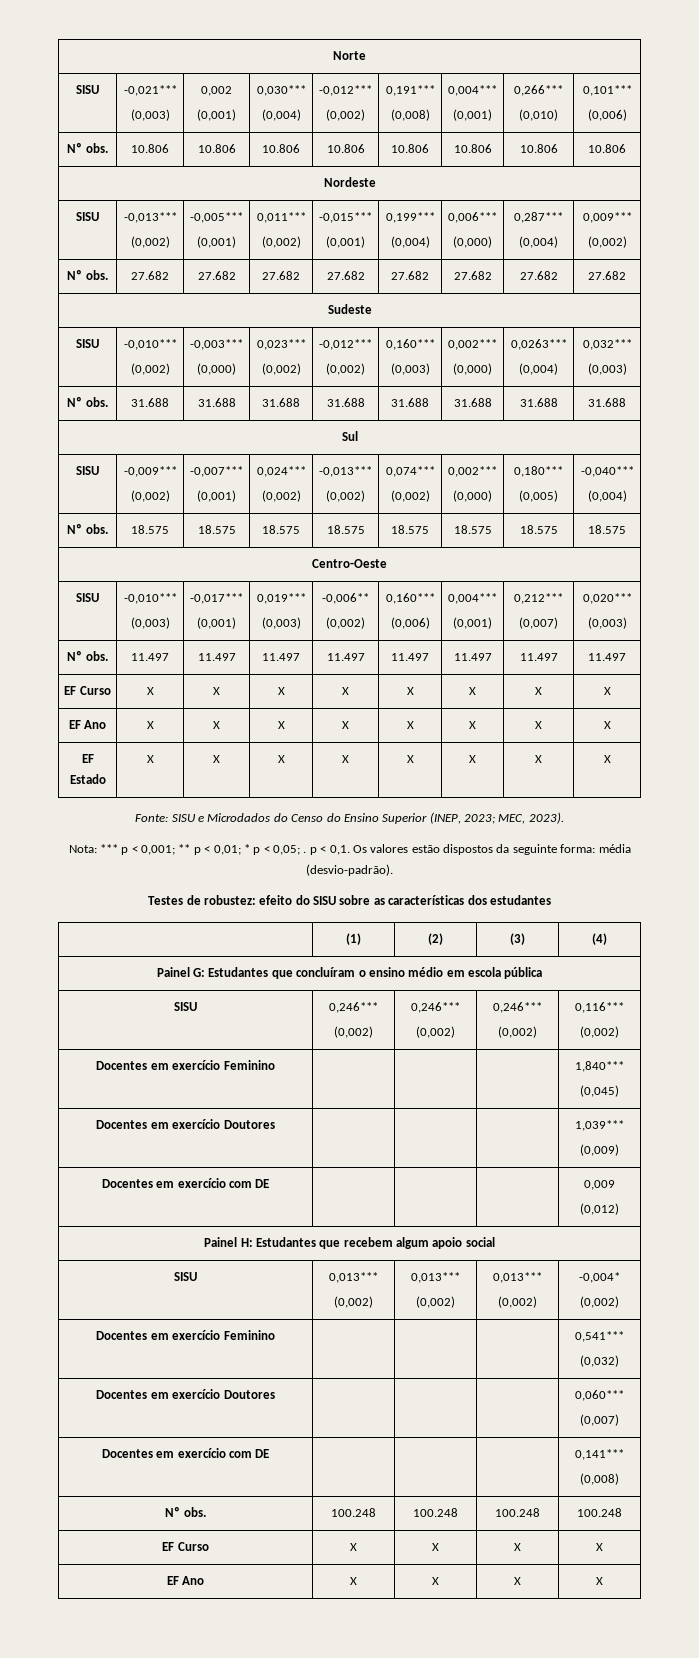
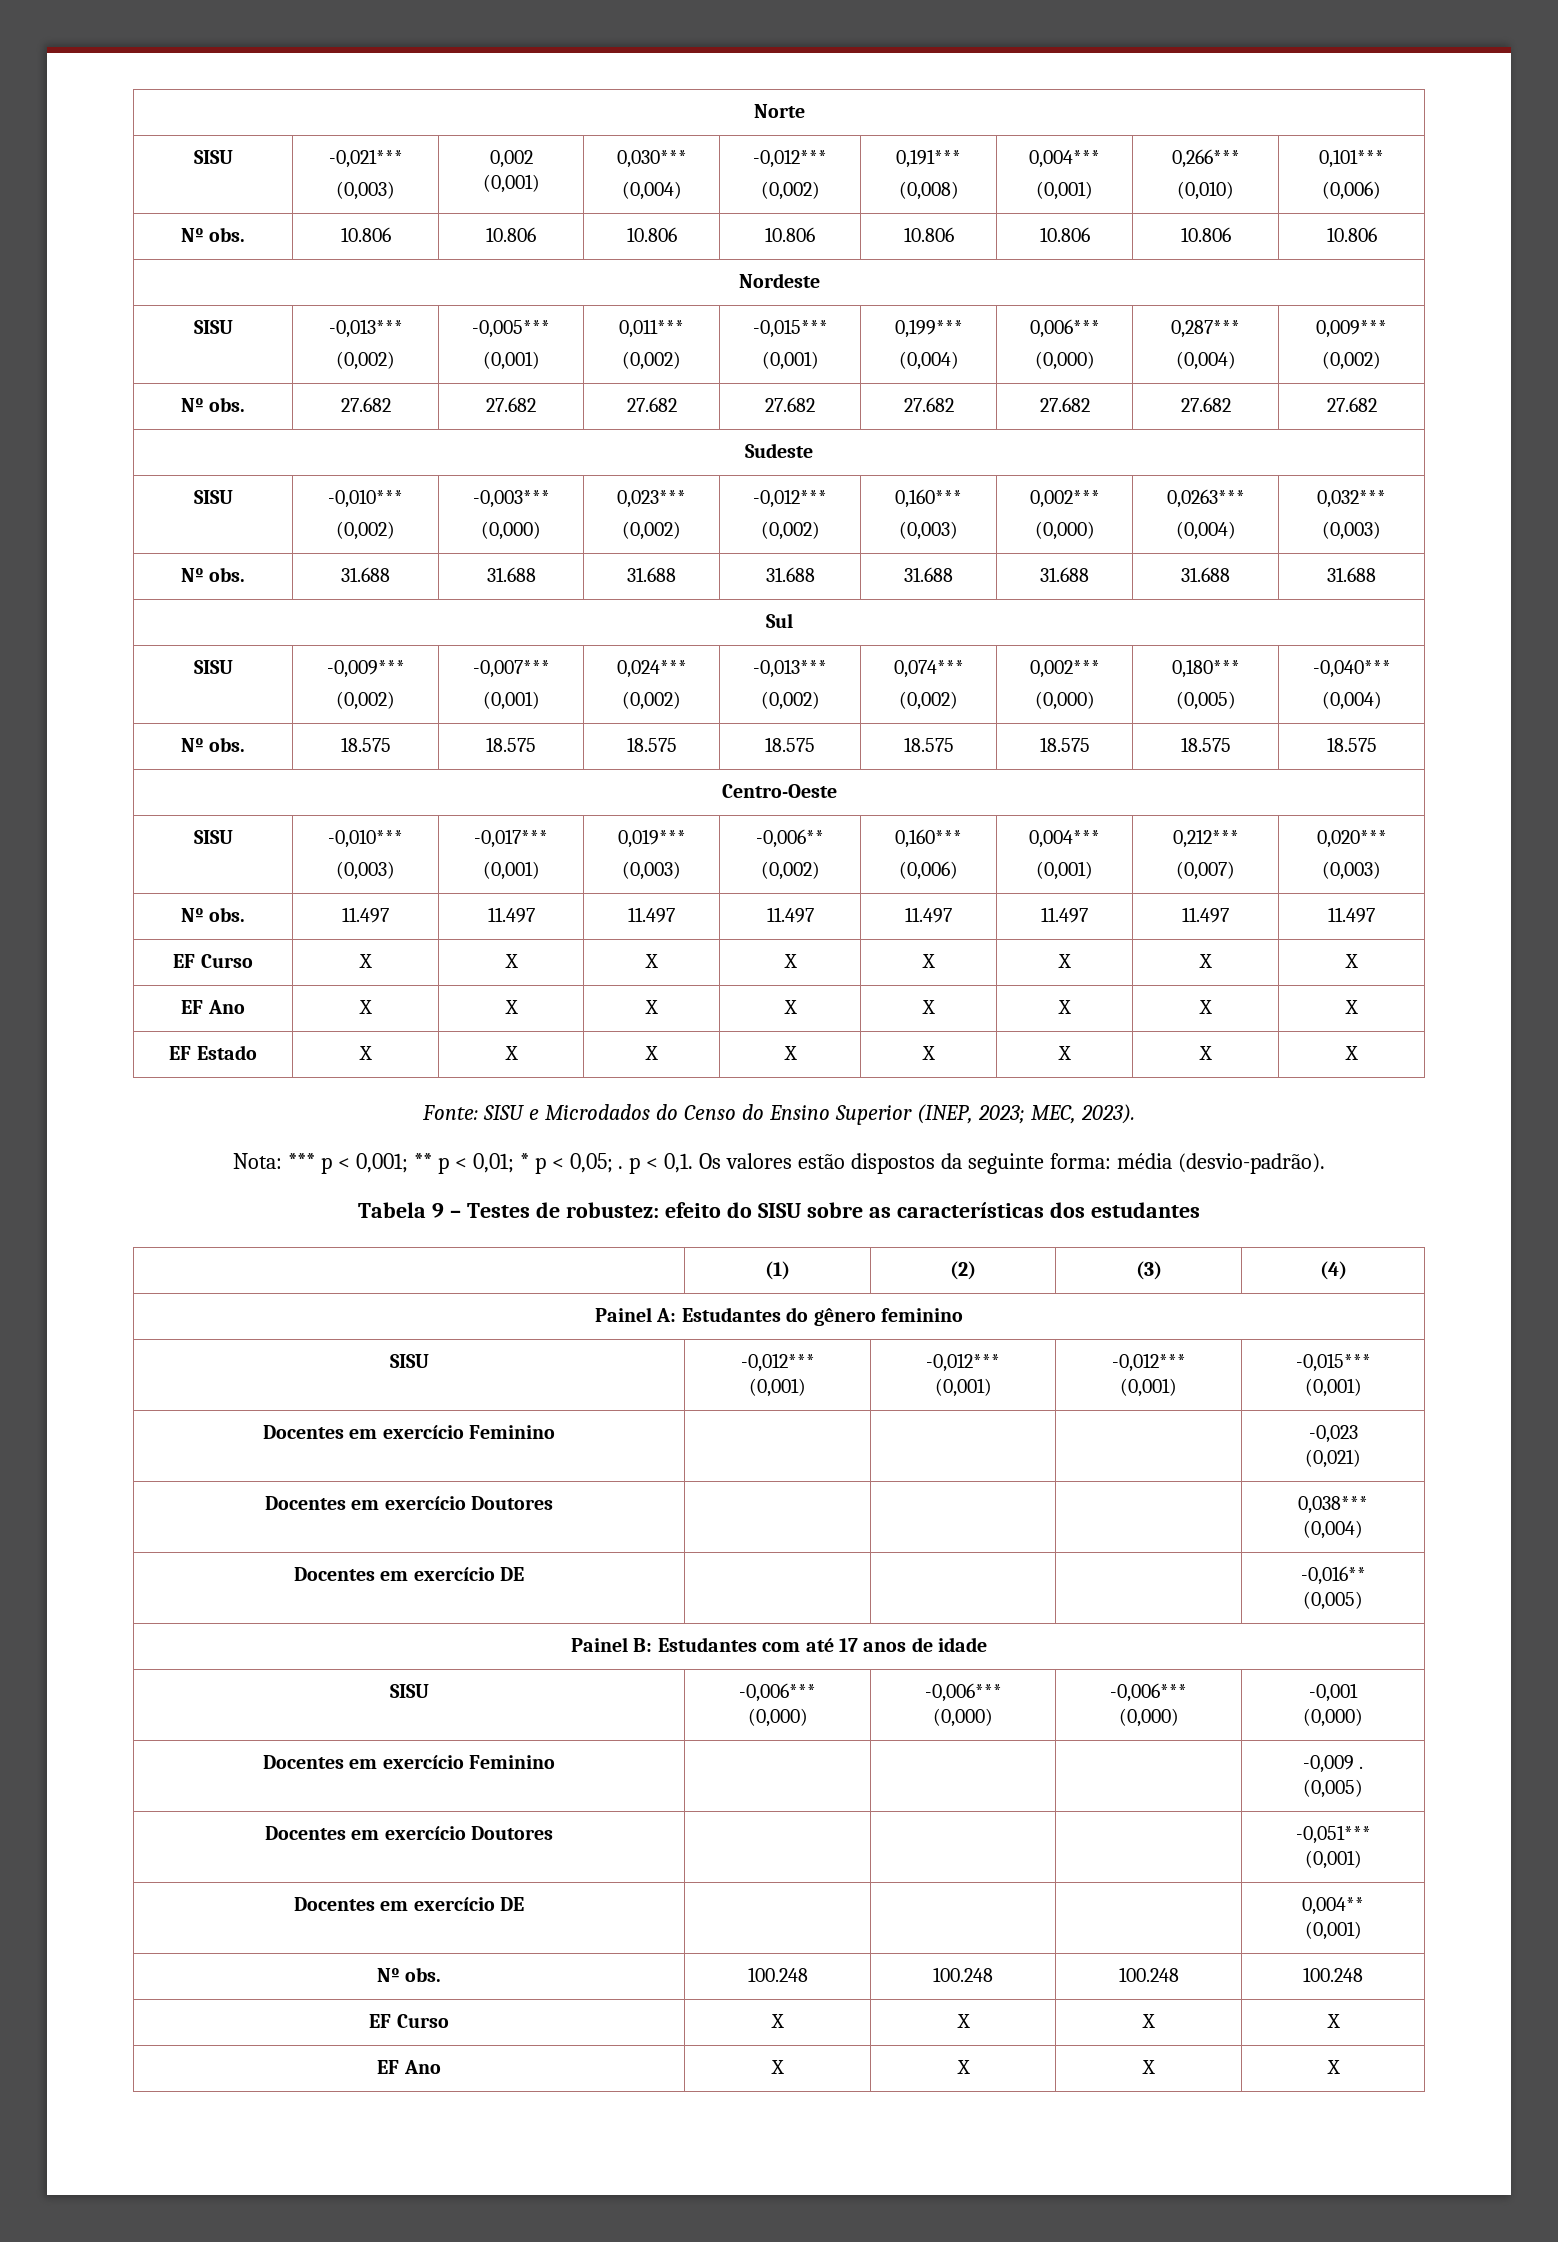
- Testes de robustez: efeito do SISU sobre as características dos estudantes
+ Tabela 9 – Testes de robustez: efeito do SISU sobre as características dos estudantes
- Painel G: Estudantes que concluíram o ensino médio em escola pública
- SISU | 0,246***
- (0,002) | 0,246***
- (0,002) | 0,246***
- (0,002) | 0,116***
- (0,002)
- Docentes em exercício Feminino | | | | 1,840***
- (0,045)
- Docentes em exercício Doutores | | | | 1,039***
- (0,009)
- Docentes em exercício com DE | | | | 0,009
- (0,012)
- Painel H: Estudantes que recebem algum apoio social
- SISU | 0,013***
- (0,002) | 0,013***
- (0,002) | 0,013***
- (0,002) | -0,004*
- (0,002)
- Docentes em exercício Feminino | | | | 0,541***
- (0,032)
- Docentes em exercício Doutores | | | | 0,060***
- (0,007)
- Docentes em exercício com DE | | | | 0,141***
- (0,008)
+ Painel A: Estudantes do gênero feminino
+ SISU | -0,012***
+ (0,001) | -0,012***
+ (0,001) | -0,012***
+ (0,001) | -0,015***
+ (0,001)
+ Docentes em exercício Feminino | | | | -0,023
+ (0,021)
+ Docentes em exercício Doutores | | | | 0,038***
+ (0,004)
+ Docentes em exercício DE | | | | -0,016**
+ (0,005)
+ Painel B: Estudantes com até 17 anos de idade
+ SISU | -0,006***
+ (0,000) | -0,006***
+ (0,000) | -0,006***
+ (0,000) | -0,001
+ (0,000)
+ Docentes em exercício Feminino | | | | -0,009 .
+ (0,005)
+ Docentes em exercício Doutores | | | | -0,051***
+ (0,001)
+ Docentes em exercício DE | | | | 0,004**
+ (0,001)

